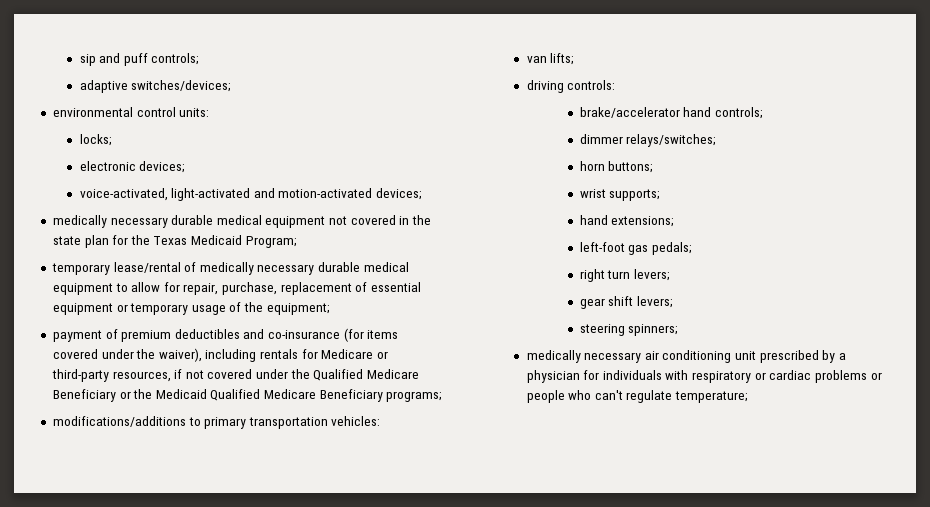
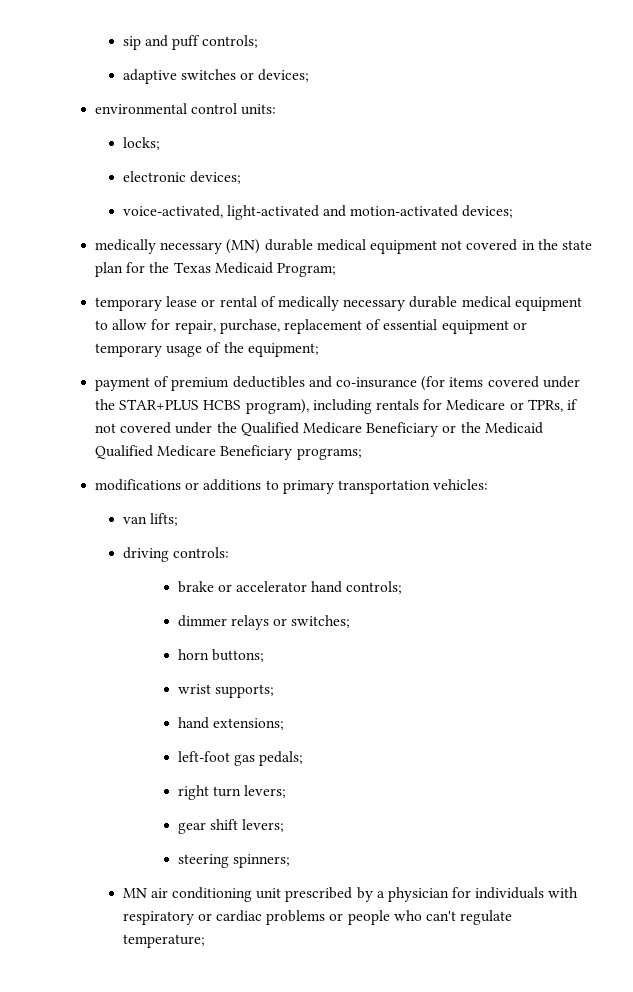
- adaptive switches/devices;
+ adaptive switches or devices;
- medically necessary durable medical equipment not covered in the state plan for the Texas Medicaid Program;
+ medically necessary (MN) durable medical equipment not covered in the state plan for the Texas Medicaid Program;
- temporary lease/rental of medically necessary durable medical equipment to allow for repair, purchase, replacement of essential equipment or temporary usage of the equipment;
+ temporary lease or rental of medically necessary durable medical equipment to allow for repair, purchase, replacement of essential equipment or temporary usage of the equipment;
- payment of premium deductibles and co-insurance (for items covered under the waiver), including rentals for Medicare or third-party resources, if not covered under the Qualified Medicare Beneficiary or the Medicaid Qualified Medicare Beneficiary programs;
+ payment of premium deductibles and co-insurance (for items covered under the STAR+PLUS HCBS program), including rentals for Medicare or TPRs, if not covered under the Qualified Medicare Beneficiary or the Medicaid Qualified Medicare Beneficiary programs;
- modifications/additions to primary transportation vehicles:
+ modifications or additions to primary transportation vehicles:
- brake/accelerator hand controls;
+ brake or accelerator hand controls;
- dimmer relays/switches;
+ dimmer relays or switches;
- medically necessary air conditioning unit prescribed by a physician for individuals with respiratory or cardiac problems or people who can't regulate temperature;
+ MN air conditioning unit prescribed by a physician for individuals with respiratory or cardiac problems or people who can't regulate temperature;

